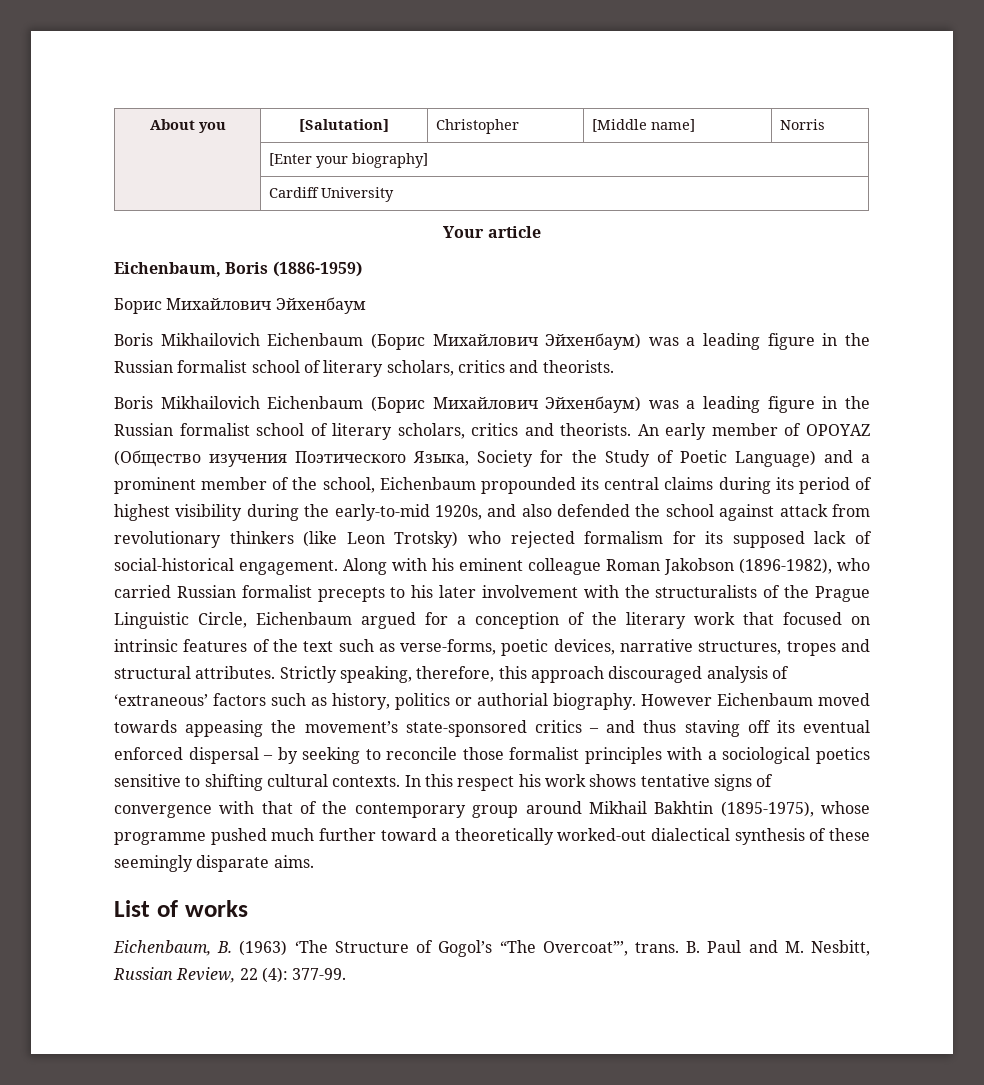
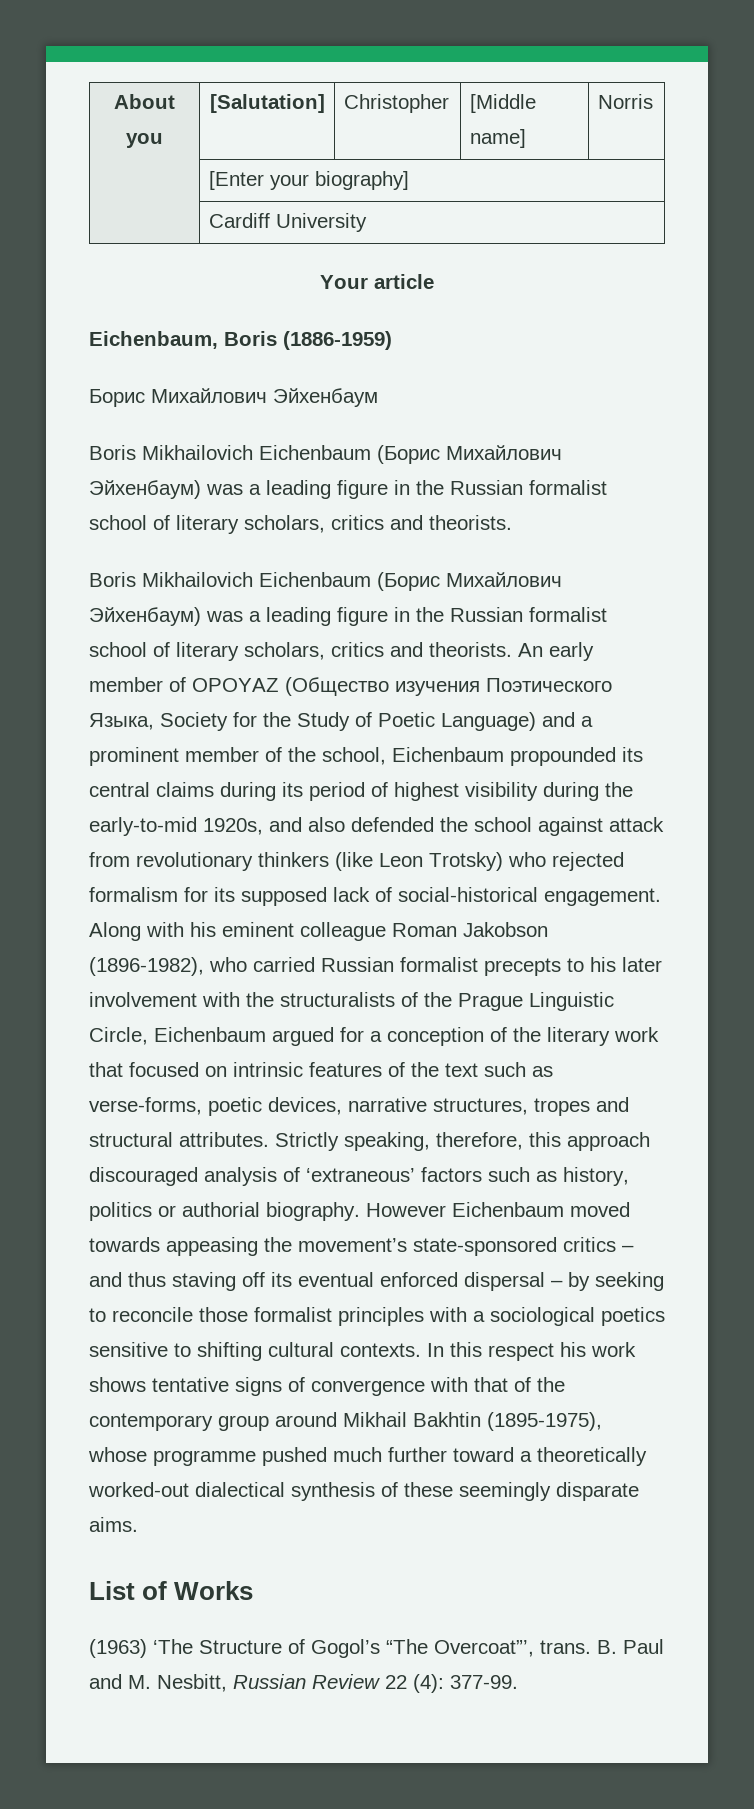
- List of works
- Eichenbaum, B. (1963) ‘The Structure of Gogol’s “The Overcoat”’, trans.
+ List of Works
+ (1963) ‘The Structure of Gogol’s “The Overcoat”’, trans.
- B. Paul and M. Nesbitt, Russian Review, 22 (4): 377-99.
+ B. Paul and M. Nesbitt, Russian Review 22 (4): 377-99.

